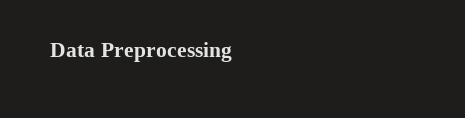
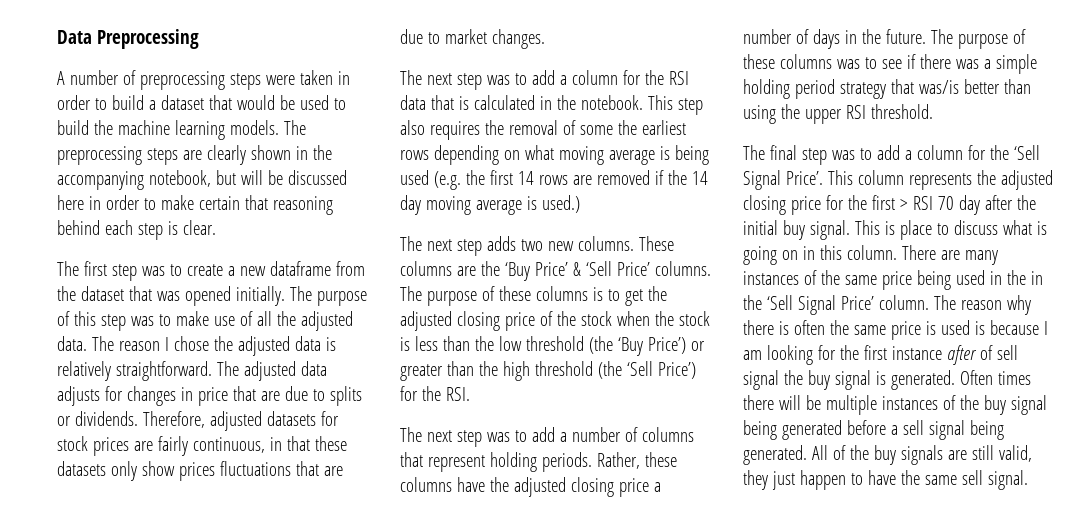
+ A number of preprocessing steps were taken in order to build a dataset that would be used to build the machine learning models. The preprocessing steps are clearly shown in the accompanying notebook, but will be discussed here in order to make certain that reasoning behind each step is clear.
+ The first step was to create a new dataframe from the dataset that was opened initially. The purpose of this step was to make use of all the adjusted data. The reason I chose the adjusted data is relatively straightforward. The adjusted data adjusts for changes in price that are due to splits or dividends. Therefore, adjusted datasets for stock prices are fairly continuous, in that these datasets only show prices fluctuations that are due to market changes.
+ The next step was to add a column for the RSI data that is calculated in the notebook. This step also requires the removal of some the earliest rows depending on what moving average is being used (e.g. the first 14 rows are removed if the 14 day moving average is used.)
+ The next step adds two new columns. These columns are the ‘Buy Price’ & ‘Sell Price’ columns. The purpose of these columns is to get the adjusted closing price of the stock when the stock is less than the low threshold (the ‘Buy Price’) or greater than the high threshold (the ‘Sell Price’) for the RSI.
+ The next step was to add a number of columns that represent holding periods. Rather, these columns have the adjusted closing price a number of days in the future. The purpose of these columns was to see if there was a simple holding period strategy that was/is better than using the upper RSI threshold.
+ The final step was to add a column for the ‘Sell Signal Price’. This column represents the adjusted closing price for the first > RSI 70 day after the initial buy signal. This is place to discuss what is going on in this column. There are many instances of the same price being used in the in the ‘Sell Signal Price’ column. The reason why there is often the same price is used is because I am looking for the first instance after of sell signal the buy signal is generated. Often times there will be multiple instances of the buy signal being generated before a sell signal being generated. All of the buy signals are still valid, they just happen to have the same sell signal.

